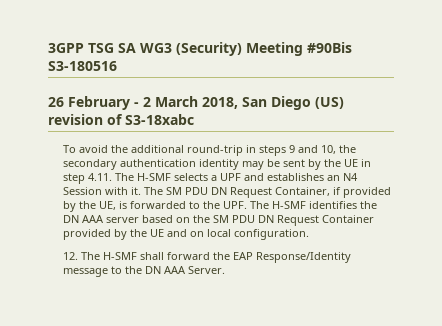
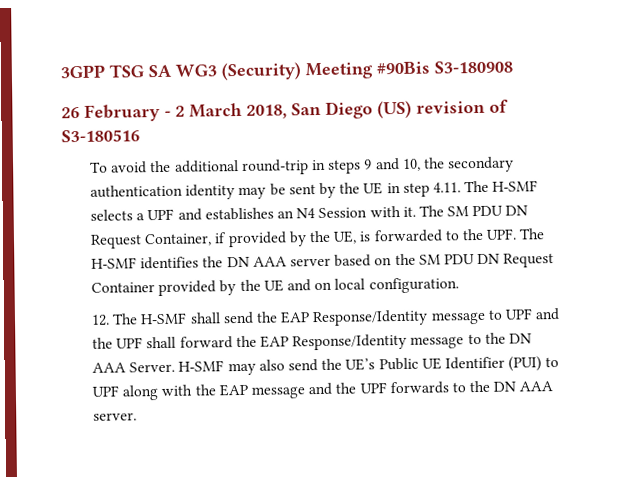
- 3GPP TSG SA WG3 (Security) Meeting #90Bis S3-180516
+ 3GPP TSG SA WG3 (Security) Meeting #90Bis S3-180908
- 26 February - 2 March 2018, San Diego (US) revision of S3-18xabc
+ 26 February - 2 March 2018, San Diego (US) revision of S3-180516
- 12. The H-SMF shall forward the EAP Response/Identity message to the DN AAA Server.
+ 12. The H-SMF shall send the EAP Response/Identity message to UPF and the UPF shall forward the EAP Response/Identity message to the DN AAA Server.
+ H-SMF may also send the UE’s Public UE Identifier (PUI) to UPF along with the EAP message and the UPF forwards to the DN AAA server.

